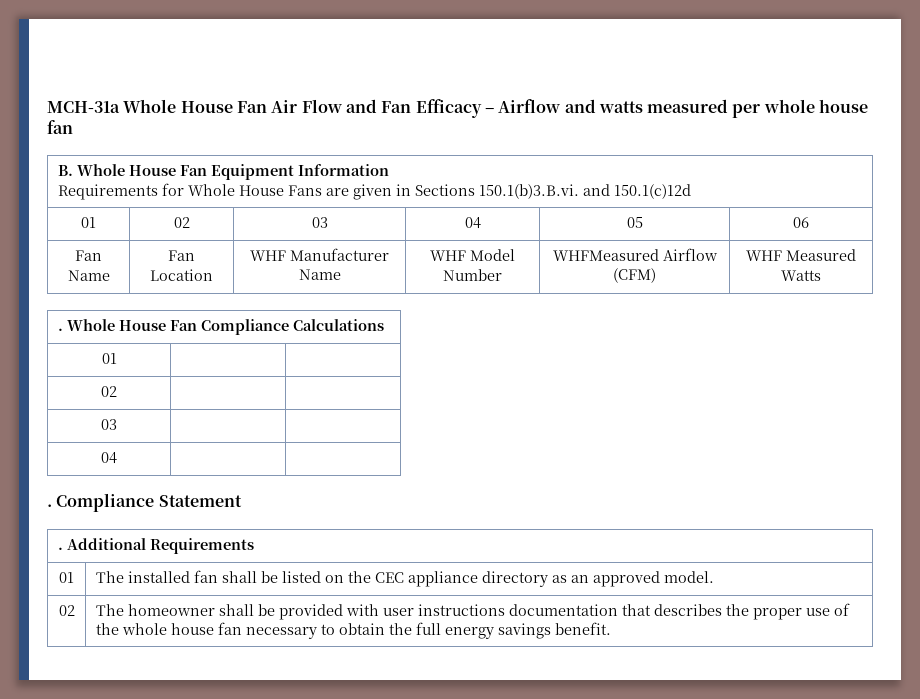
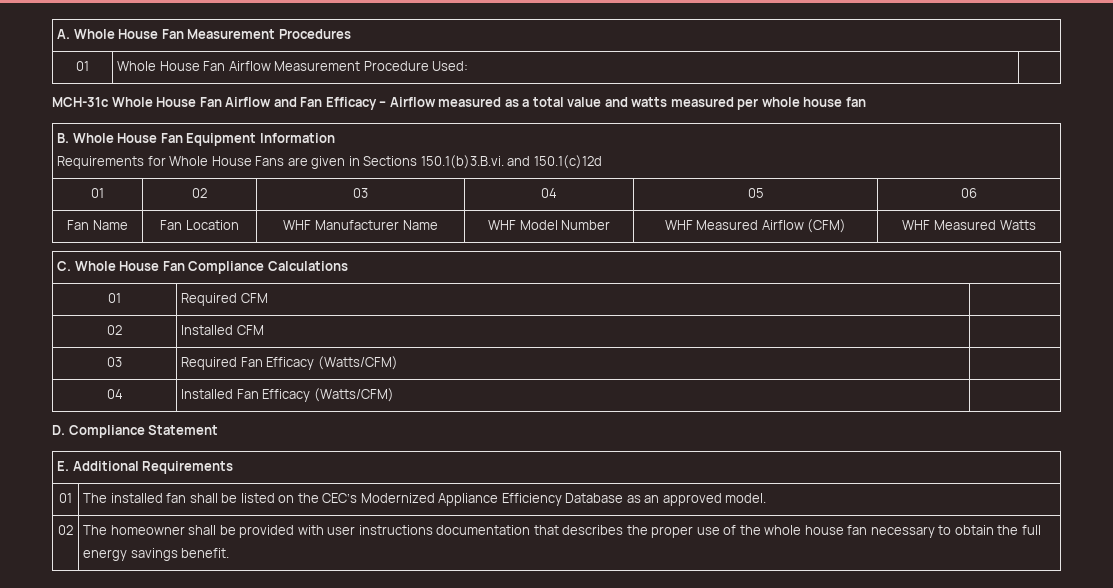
- MCH-31a Whole House Fan Air Flow and Fan Efficacy – Airflow and watts measured per whole house fan
+ A. Whole House Fan Measurement Procedures
+ 01 | Whole House Fan Airflow Measurement Procedure Used: |
+ MCH-31c Whole House Fan Airflow and Fan Efficacy – Airflow measured as a total value and watts measured per whole house fan
- Fan Name | Fan Location | WHF Manufacturer Name | WHF Model Number | WHFMeasured Airflow (CFM) | WHF Measured Watts
+ Fan Name | Fan Location | WHF Manufacturer Name | WHF Model Number | WHF Measured Airflow (CFM) | WHF Measured Watts
- . Whole House Fan Compliance Calculations
+ C. Whole House Fan Compliance Calculations
- 01 | |
- 02 | |
- 03 | |
- 04 | |
- . Compliance Statement
+ 01 | Required CFM |
+ 02 | Installed CFM |
+ 03 | Required Fan Efficacy (Watts/CFM) |
+ 04 | Installed Fan Efficacy (Watts/CFM) |
+ D. Compliance Statement
- . Additional Requirements
+ E. Additional Requirements
- 01 | The installed fan shall be listed on the CEC appliance directory as an approved model.
+ 01 | The installed fan shall be listed on the CEC’s Modernized Appliance Efficiency Database as an approved model.

